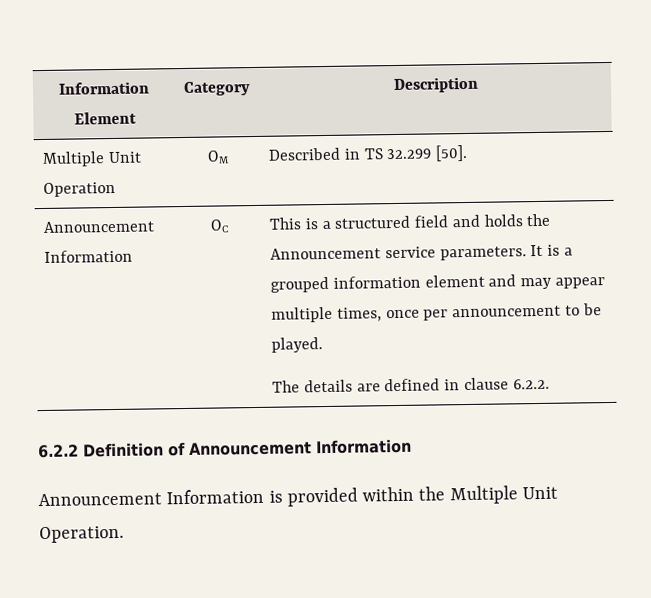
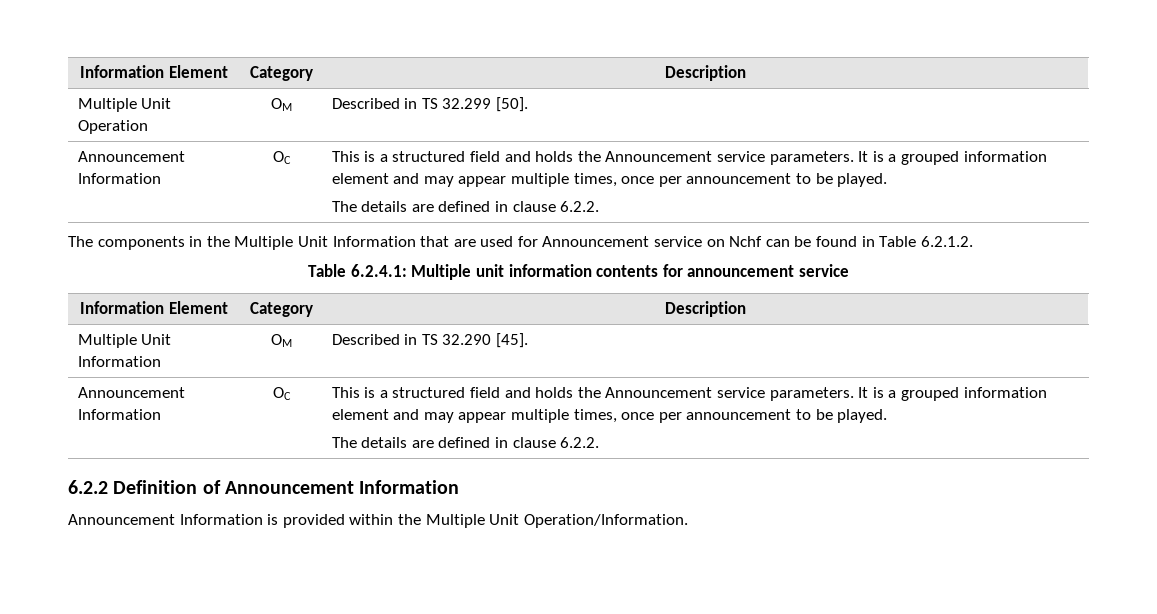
+ The components in the Multiple Unit Information that are used for Announcement service on Nchf can be found in Table 6.2.1.2.
+ Table 6.2.4.1: Multiple unit information contents for announcement service
+ Information Element | Category | Description
+ Multiple Unit Information | OM | Described in TS 32.290 [45].
+ Announcement Information | OC | This is a structured field and holds the Announcement service parameters. It is a grouped information element and may appear multiple times, once per announcement to be played.
+ The details are defined in clause 6.2.2.
- Announcement Information is provided within the Multiple Unit Operation.
+ Announcement Information is provided within the Multiple Unit Operation/Information.

